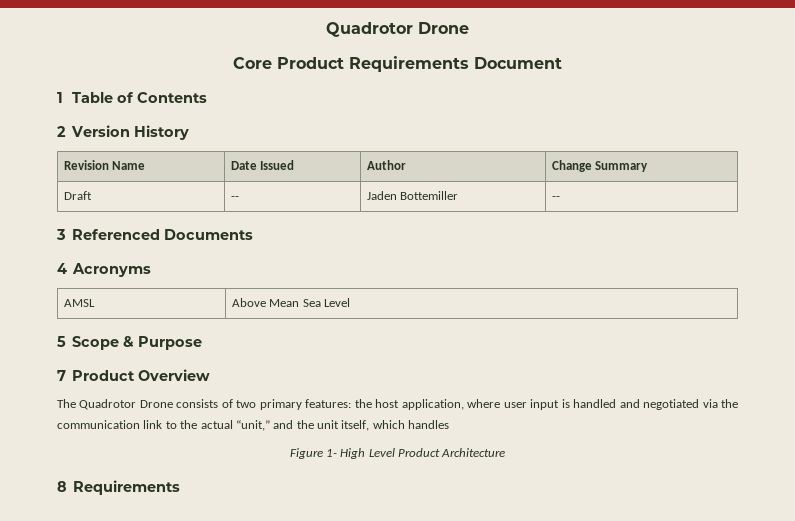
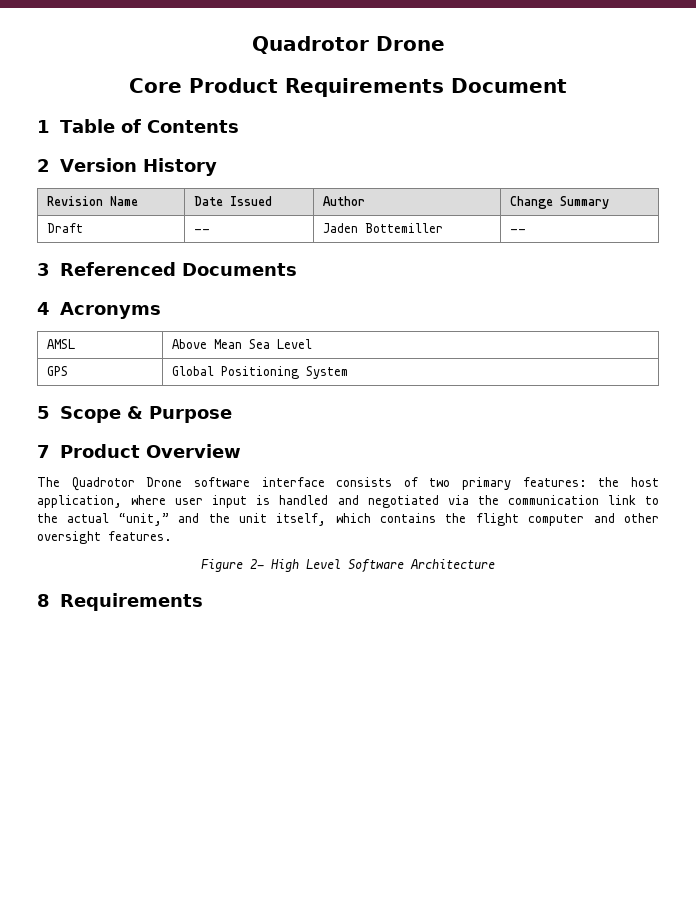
+ GPS | Global Positioning System
- The Quadrotor Drone consists of two primary features: the host application, where user input is handled and negotiated via the communication link to the actual “unit,” and the unit itself, which handles
+ The Quadrotor Drone software interface consists of two primary features: the host application, where user input is handled and negotiated via the communication link to the actual “unit,” and the unit itself, which contains the flight computer and other oversight features.
- Figure 1- High Level Product Architecture
+ Figure 2- High Level Software Architecture

